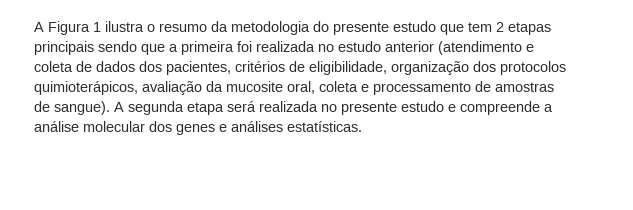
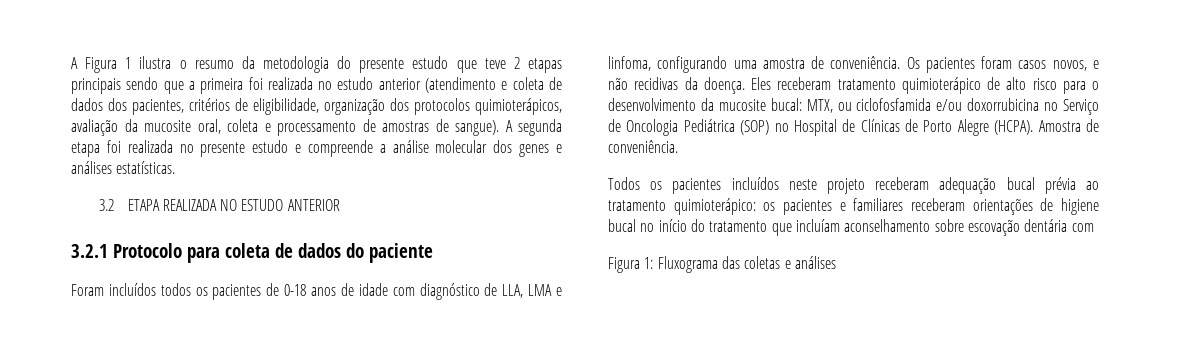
- A Figura 1 ilustra o resumo da metodologia do presente estudo que tem 2 etapas principais sendo que a primeira foi realizada no estudo anterior (atendimento e coleta de dados dos pacientes, critérios de eligibilidade, organização dos protocolos quimioterápicos, avaliação da mucosite oral, coleta e processamento de amostras de sangue).
+ A Figura 1 ilustra o resumo da metodologia do presente estudo que teve 2 etapas principais sendo que a primeira foi realizada no estudo anterior (atendimento e coleta de dados dos pacientes, critérios de eligibilidade, organização dos protocolos quimioterápicos, avaliação da mucosite oral, coleta e processamento de amostras de sangue).
- A segunda etapa será realizada no presente estudo e compreende a análise molecular dos genes e análises estatísticas.
+ A segunda etapa foi realizada no presente estudo e compreende a análise molecular dos genes e análises estatísticas.
+ 3.2 ETAPA REALIZADA NO ESTUDO ANTERIOR
+ 3.2.1 Protocolo para coleta de dados do paciente
+ Foram incluídos todos os pacientes de 0-18 anos de idade com diagnóstico de LLA, LMA e linfoma, configurando uma amostra de conveniência. Os pacientes foram casos novos, e não recidivas da doença. Eles receberam tratamento quimioterápico de alto risco para o desenvolvimento da mucosite bucal: MTX, ou ciclofosfamida e/ou doxorrubicina no Serviço de Oncologia Pediátrica (SOP) no Hospital de Clínicas de Porto Alegre (HCPA). Amostra de conveniência.
+ Todos os pacientes incluídos neste projeto receberam adequação bucal prévia ao tratamento quimioterápico: os pacientes e familiares receberam orientações de higiene bucal no início do tratamento que incluíam aconselhamento sobre escovação dentária com
+ Figura 1: Fluxograma das coletas e análises

